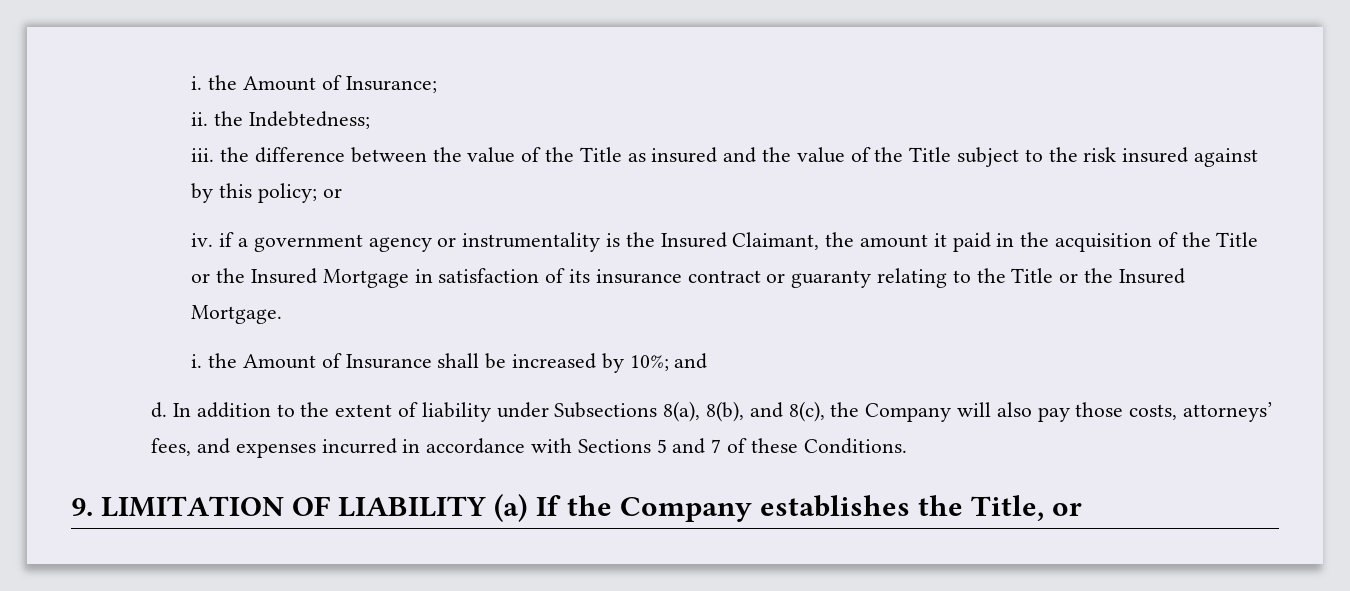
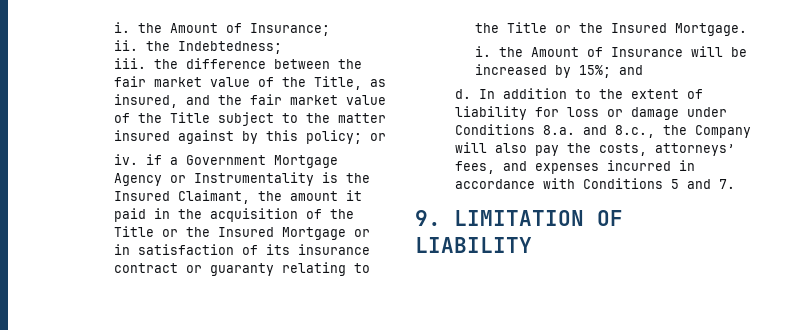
- iii. the difference between the value of the Title as insured and the value of the Title subject to the risk insured against by this policy; or
+ iii. the difference between the fair market value of the Title, as insured, and the fair market value of the Title subject to the matter insured against by this policy; or
- iv. if a government agency or instrumentality is the Insured Claimant, the amount it paid in the acquisition of the Title or the Insured Mortgage in satisfaction of its insurance contract or guaranty relating to the Title or the Insured Mortgage.
+ iv. if a Government Mortgage Agency or Instrumentality is the Insured Claimant, the amount it paid in the acquisition of the Title or the Insured Mortgage or in satisfaction of its insurance contract or guaranty relating to the Title or the Insured Mortgage.
- i. the Amount of Insurance shall be increased by 10%; and
+ i. the Amount of Insurance will be increased by 15%; and
- In addition to the extent of liability under Subsections 8(a), 8(b), and 8(c), the Company will also pay those costs, attorneys’ fees, and expenses incurred in accordance with Sections 5 and 7 of these Conditions.
+ In addition to the extent of liability for loss or damage under Conditions 8.a. and 8.c., the Company will also pay the costs, attorneys’ fees, and expenses incurred in accordance with Conditions 5 and 7.
- 9. LIMITATION OF LIABILITY (a) If the Company establishes the Title, or
+ 9. LIMITATION OF LIABILITY

